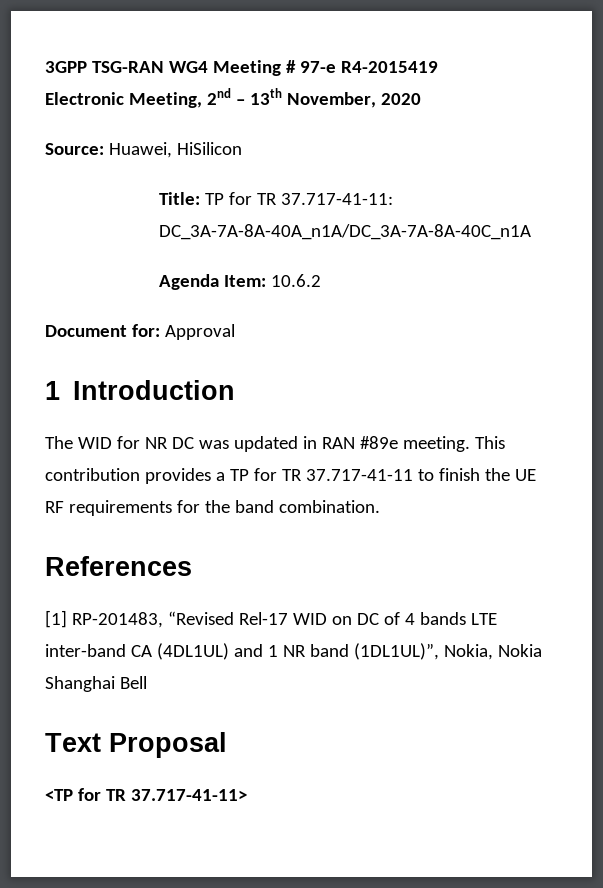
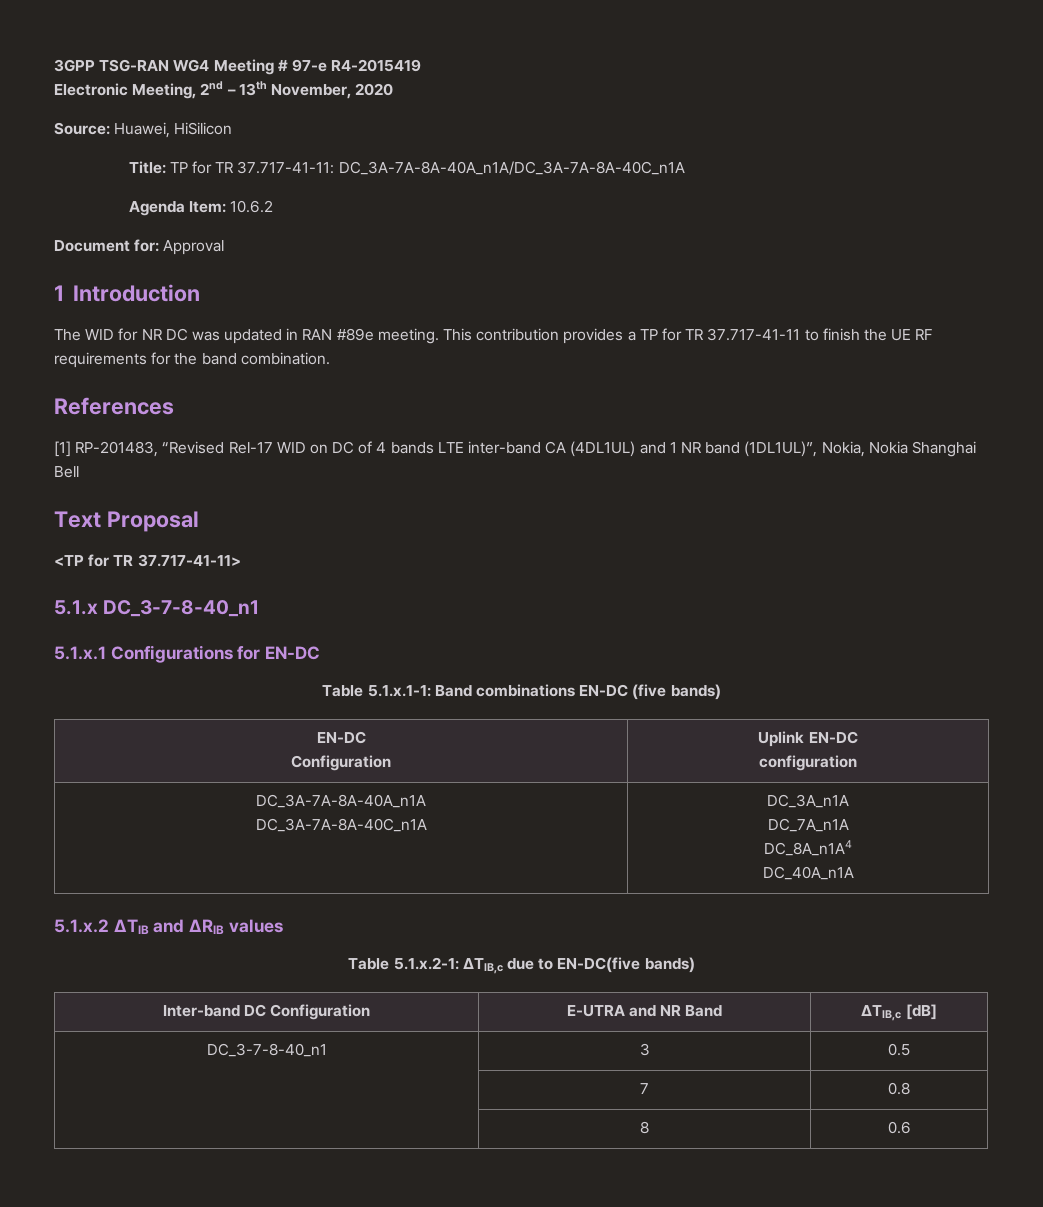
+ 5.1.x DC_3-7-8-40_n1
+ 5.1.x.1 Configurations for EN-DC
+ Table 5.1.x.1-1: Band combinations EN-DC (five bands)
+ EN-DC
+ Configuration | Uplink EN-DC
+ configuration
+ DC_3A-7A-8A-40A_n1A
+ DC_3A-7A-8A-40C_n1A | DC_3A_n1A
+ DC_7A_n1A
+ DC_8A_n1A4
+ DC_40A_n1A
+ 5.1.x.2 ∆TIB and ∆RIB values
+ Table 5.1.x.2-1: ΔTIB,c due to EN-DC(five bands)
+ Inter-band DC Configuration | E-UTRA and NR Band | ΔTIB,c [dB]
+ DC_3-7-8-40_n1 | 3 | 0.5
+ | 7 | 0.8
+ | 8 | 0.6

